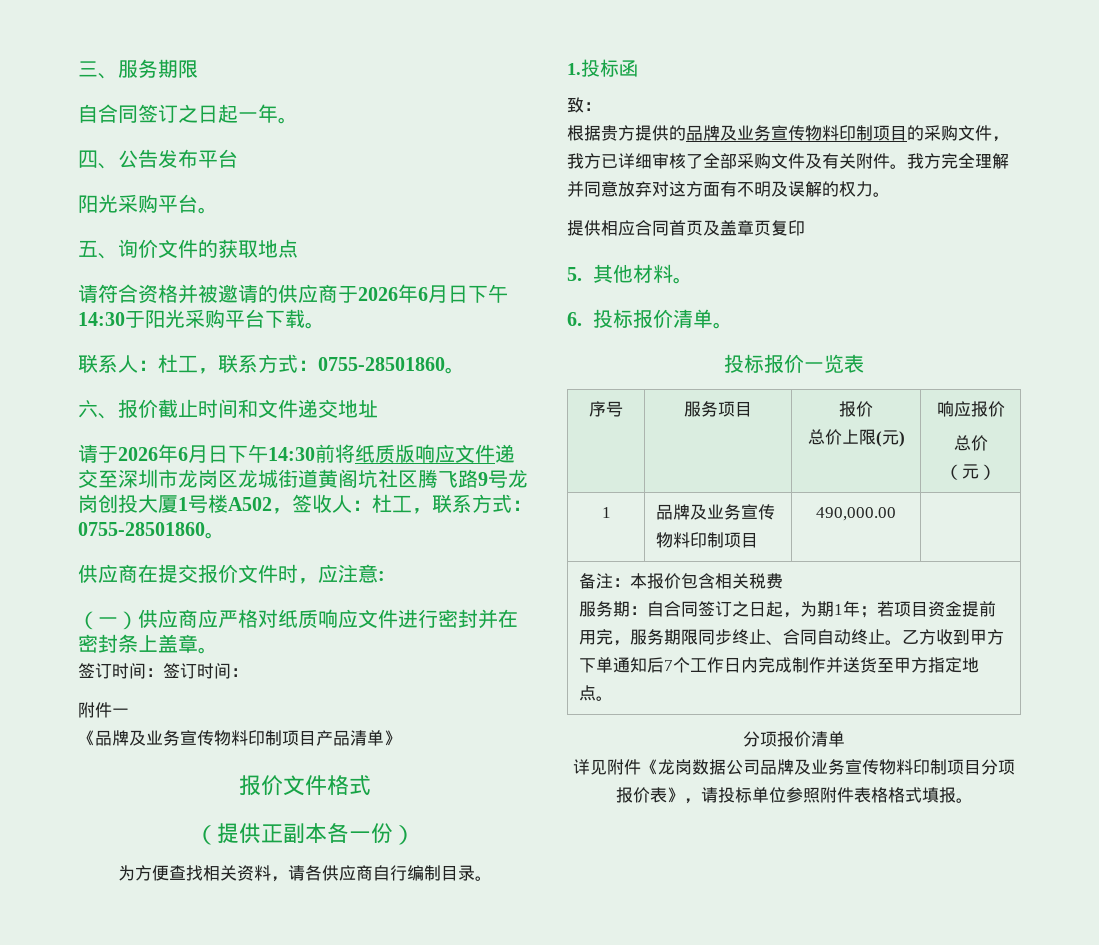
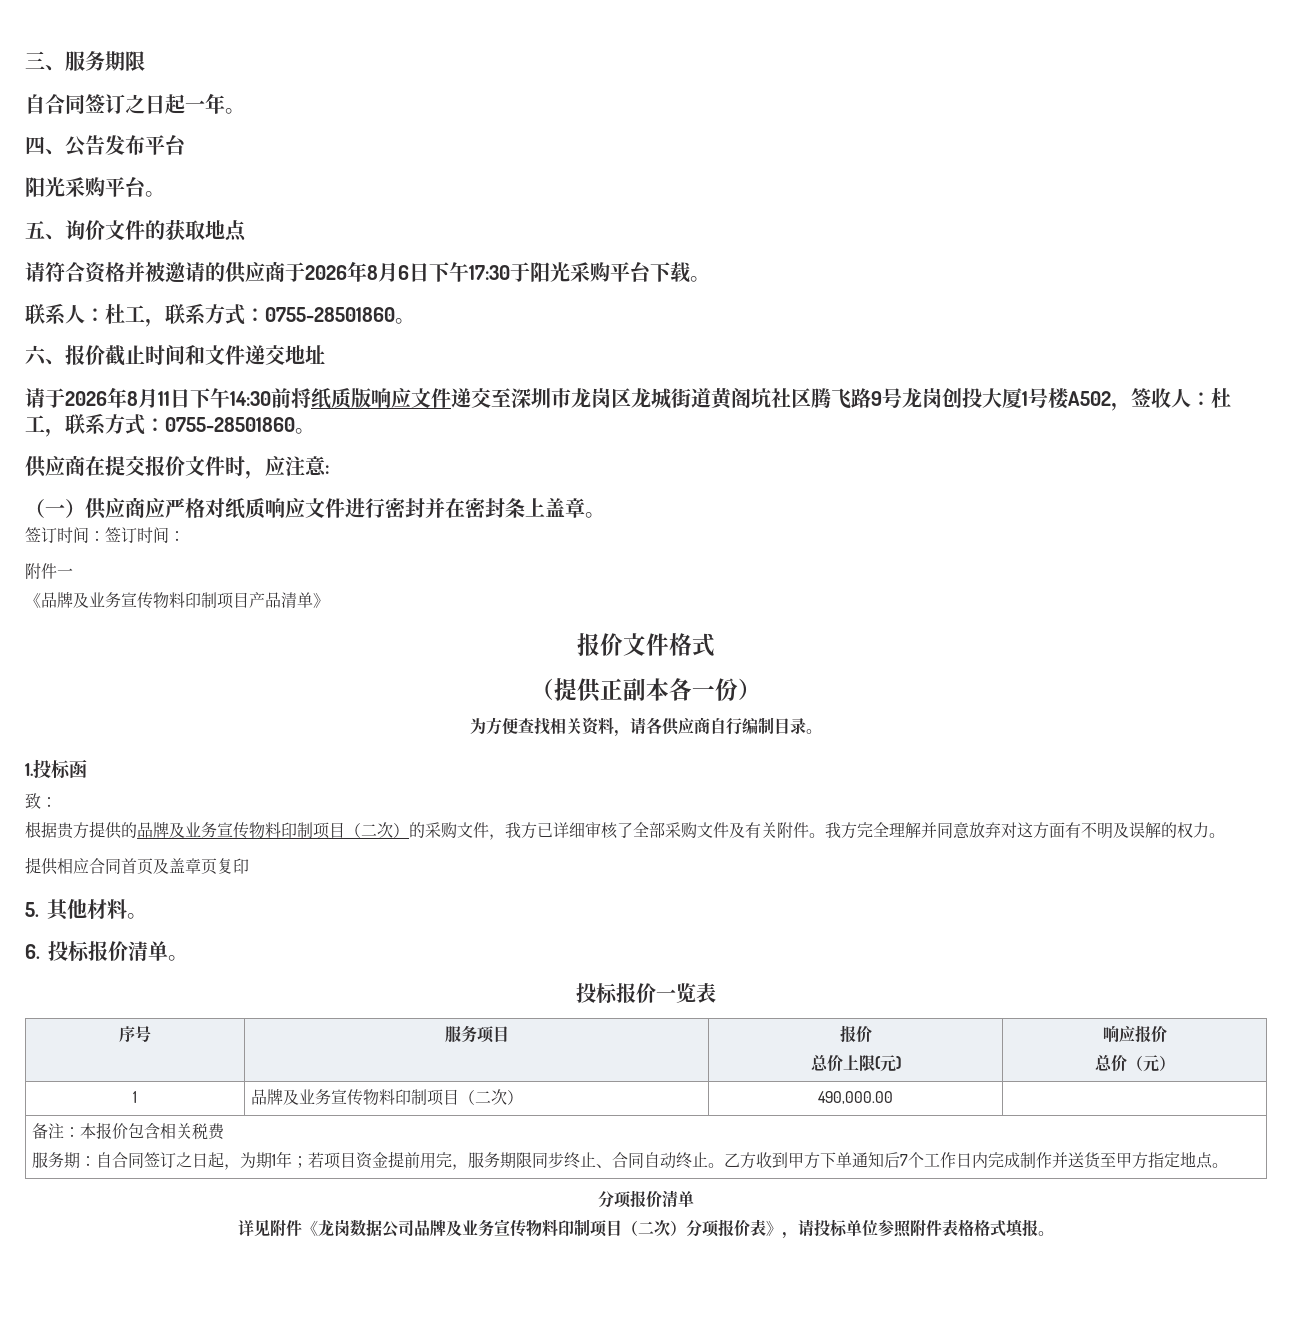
- 请符合资格并被邀请的供应商于2026年6月日下午14:30于阳光采购平台下载。
+ 请符合资格并被邀请的供应商于2026年8月6日下午17:30于阳光采购平台下载。
- 请于2026年6月日下午14:30前将纸质版响应文件递交至深圳市龙岗区龙城街道黄阁坑社区腾飞路9号龙岗创投大厦1号楼A502，签收人：杜工，联系方式：0755-28501860。
+ 请于2026年8月11日下午14:30前将纸质版响应文件递交至深圳市龙岗区龙城街道黄阁坑社区腾飞路9号龙岗创投大厦1号楼A502，签收人：杜工，联系方式：0755-28501860。
- 根据贵方提供的品牌及业务宣传物料印制项目的采购文件，我方已详细审核了全部采购文件及有关附件。
+ 根据贵方提供的品牌及业务宣传物料印制项目（二次）的采购文件，我方已详细审核了全部采购文件及有关附件。
- 1 | 品牌及业务宣传物料印制项目 | 490,000.00 |
+ 1 | 品牌及业务宣传物料印制项目（二次） | 490,000.00 |
- 详见附件《龙岗数据公司品牌及业务宣传物料印制项目分项报价表》，请投标单位参照附件表格格式填报。
+ 详见附件《龙岗数据公司品牌及业务宣传物料印制项目（二次）分项报价表》，请投标单位参照附件表格格式填报。

